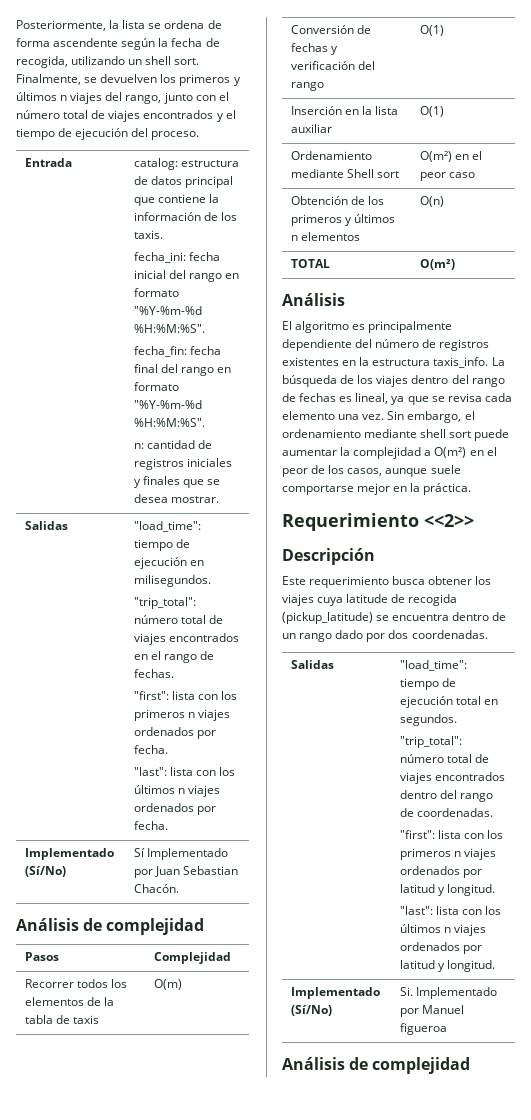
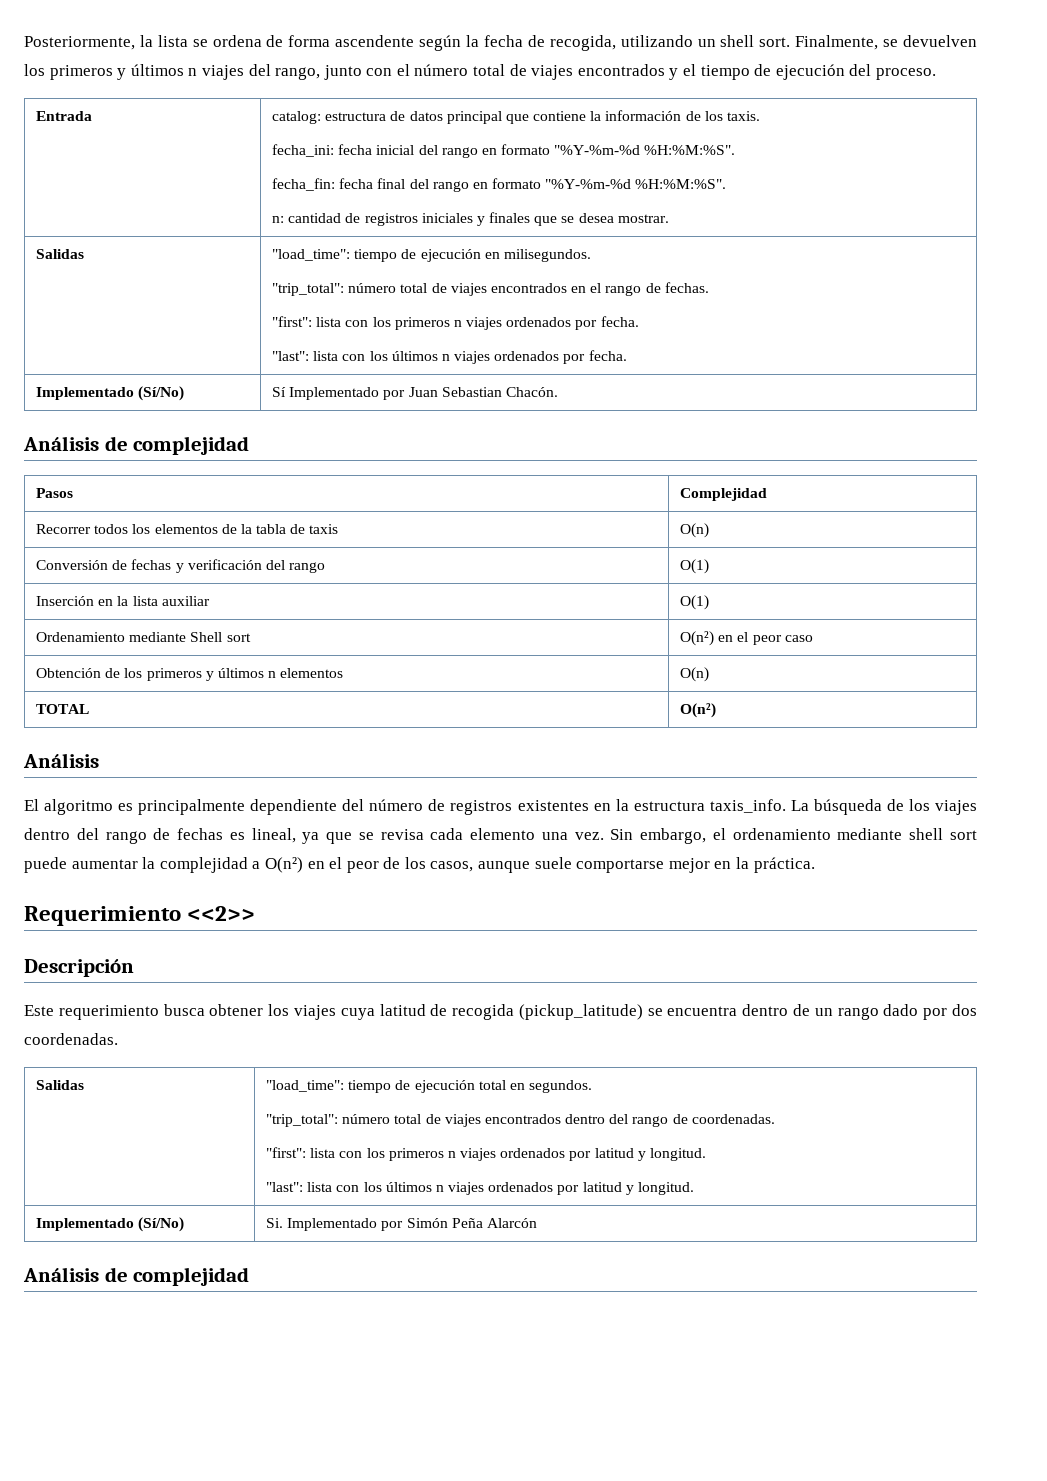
- Recorrer todos los elementos de la tabla de taxis | O(m)
+ Recorrer todos los elementos de la tabla de taxis | O(n)
- Ordenamiento mediante Shell sort | O(m²) en el peor caso
+ Ordenamiento mediante Shell sort | O(n²) en el peor caso
- TOTAL | O(m²)
+ TOTAL | O(n²)
- Sin embargo, el ordenamiento mediante shell sort puede aumentar la complejidad a O(m²) en el peor de los casos, aunque suele comportarse mejor en la práctica.
+ Sin embargo, el ordenamiento mediante shell sort puede aumentar la complejidad a O(n²) en el peor de los casos, aunque suele comportarse mejor en la práctica.
- Este requerimiento busca obtener los viajes cuya latitude de recogida (pickup_latitude) se encuentra dentro de un rango dado por dos coordenadas.
+ Este requerimiento busca obtener los viajes cuya latitud de recogida (pickup_latitude) se encuentra dentro de un rango dado por dos coordenadas.
- Implementado (Sí/No) | Si. Implementado por Manuel figueroa
+ Implementado (Sí/No) | Si. Implementado por Simón Peña Alarcón

